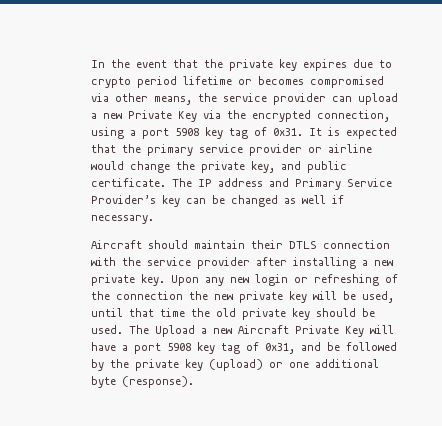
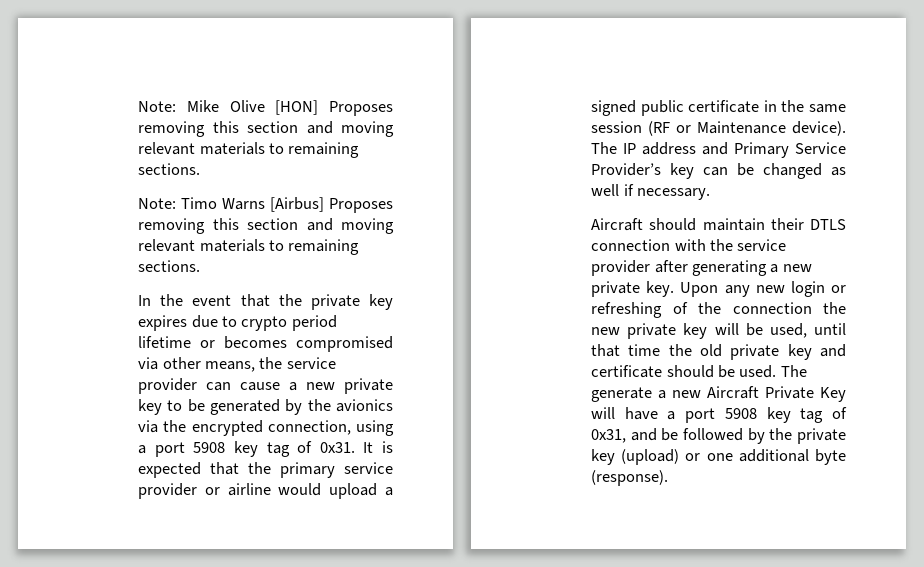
+ Note: Mike Olive [HON] Proposes removing this section and moving relevant materials to remaining sections.
+ Note: Timo Warns [Airbus] Proposes removing this section and moving relevant materials to remaining sections.
- In the event that the private key expires due to crypto period lifetime or becomes compromised via other means, the service provider can upload a new Private Key via the encrypted connection, using a port 5908 key tag of 0x31.
+ In the event that the private key expires due to crypto period lifetime or becomes compromised via other means, the service provider can cause a new private key to be generated by the avionics via the encrypted connection, using a port 5908 key tag of 0x31.
- It is expected that the primary service provider or airline would change the private key, and public certificate.
+ It is expected that the primary service provider or airline would upload a signed public certificate in the same session (RF or Maintenance device).
- Aircraft should maintain their DTLS connection with the service provider after installing a new private key.
+ Aircraft should maintain their DTLS connection with the service provider after generating a new private key.
- Upon any new login or refreshing of the connection the new private key will be used, until that time the old private key should be used.
+ Upon any new login or refreshing of the connection the new private key will be used, until that time the old private key and certificate should be used.
- The Upload a new Aircraft Private Key will have a port 5908 key tag of 0x31, and be followed by the private key (upload) or one additional byte (response).
+ The generate a new Aircraft Private Key will have a port 5908 key tag of 0x31, and be followed by the private key (upload) or one additional byte (response).

